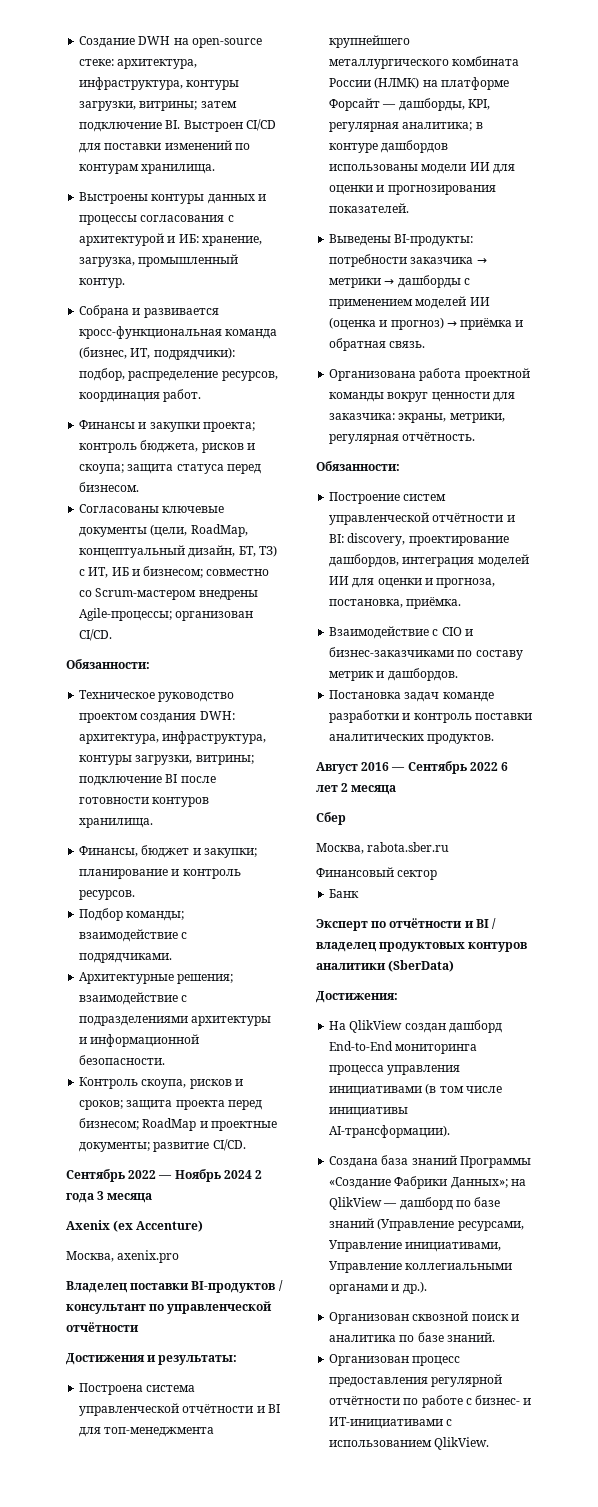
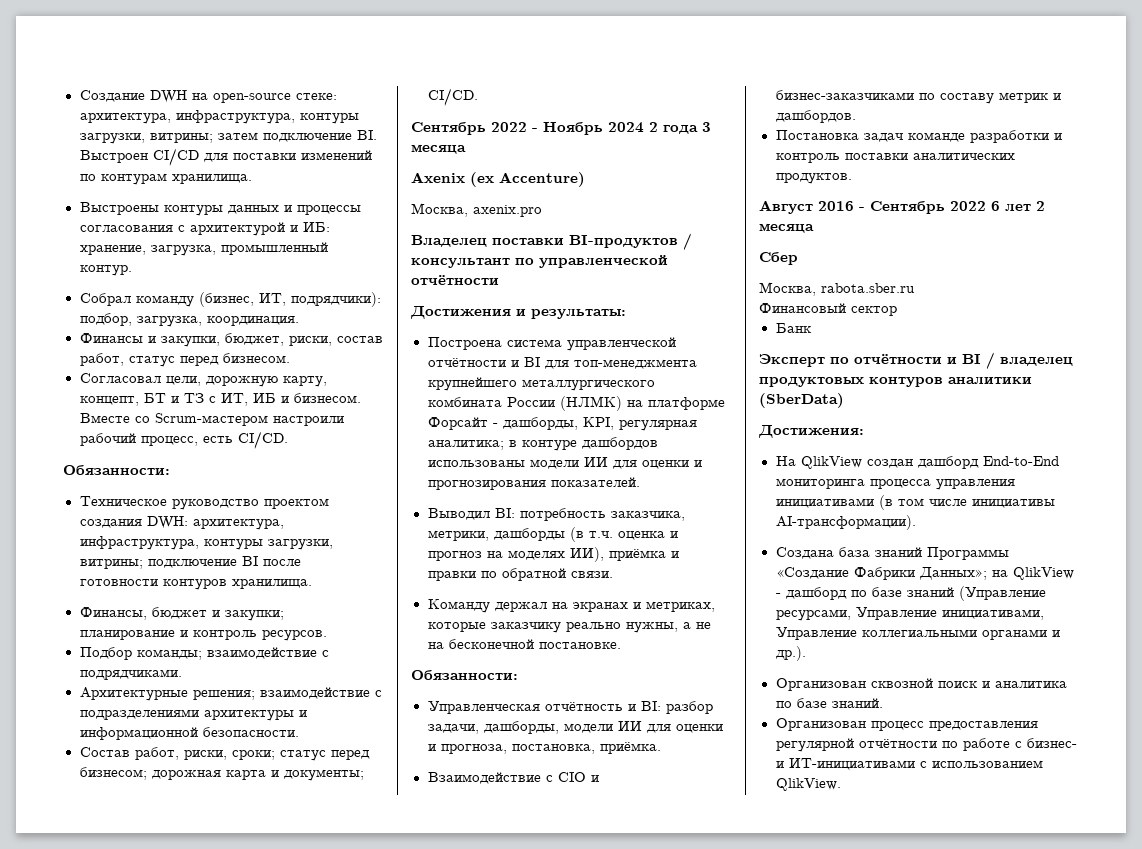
- Собрана и развивается кросс-функциональная команда (бизнес, ИТ, подрядчики): подбор, распределение ресурсов, координация работ.
- Финансы и закупки проекта; контроль бюджета, рисков и скоупа; защита статуса перед бизнесом.
- Согласованы ключевые документы (цели, RoadMap, концептуальный дизайн, БТ, ТЗ) с ИТ, ИБ и бизнесом; совместно со Scrum-мастером внедрены Agile-процессы; организован CI/CD.
+ Собрал команду (бизнес, ИТ, подрядчики): подбор, загрузка, координация.
+ Финансы и закупки, бюджет, риски, состав работ, статус перед бизнесом.
+ Согласовал цели, дорожную карту, концепт, БТ и ТЗ с ИТ, ИБ и бизнесом. Вместе со Scrum-мастером настроили рабочий процесс, есть CI/CD.
- Контроль скоупа, рисков и сроков; защита проекта перед бизнесом; RoadMap и проектные документы; развитие CI/CD.
+ Состав работ, риски, сроки; статус перед бизнесом; дорожная карта и документы; CI/CD.
- Сентябрь 2022 — Ноябрь 2024 2 года 3 месяца
+ Сентябрь 2022 - Ноябрь 2024 2 года 3 месяца
- Построена система управленческой отчётности и BI для топ-менеджмента крупнейшего металлургического комбината России (НЛМК) на платформе Форсайт — дашборды, KPI, регулярная аналитика; в контуре дашбордов использованы модели ИИ для оценки и прогнозирования показателей.
+ Построена система управленческой отчётности и BI для топ-менеджмента крупнейшего металлургического комбината России (НЛМК) на платформе Форсайт - дашборды, KPI, регулярная аналитика; в контуре дашбордов использованы модели ИИ для оценки и прогнозирования показателей.
- Выведены BI-продукты: потребности заказчика → метрики → дашборды с применением моделей ИИ (оценка и прогноз) → приёмка и обратная связь.
- Организована работа проектной команды вокруг ценности для заказчика: экраны, метрики, регулярная отчётность.
+ Выводил BI: потребность заказчика, метрики, дашборды (в т.ч. оценка и прогноз на моделях ИИ), приёмка и правки по обратной связи.
+ Команду держал на экранах и метриках, которые заказчику реально нужны, а не на бесконечной постановке.
  Обязанности:
- Построение систем управленческой отчётности и BI: discovery, проектирование дашбордов, интеграция моделей ИИ для оценки и прогноза, постановка, приёмка.
+ Управленческая отчётность и BI: разбор задачи, дашборды, модели ИИ для оценки и прогноза, постановка, приёмка.
- Август 2016 — Сентябрь 2022 6 лет 2 месяца
+ Август 2016 - Сентябрь 2022 6 лет 2 месяца
- Создана база знаний Программы «Создание Фабрики Данных»; на QlikView — дашборд по базе знаний (Управление ресурсами, Управление инициативами, Управление коллегиальными органами и др.).
+ Создана база знаний Программы «Создание Фабрики Данных»; на QlikView - дашборд по базе знаний (Управление ресурсами, Управление инициативами, Управление коллегиальными органами и др.).

